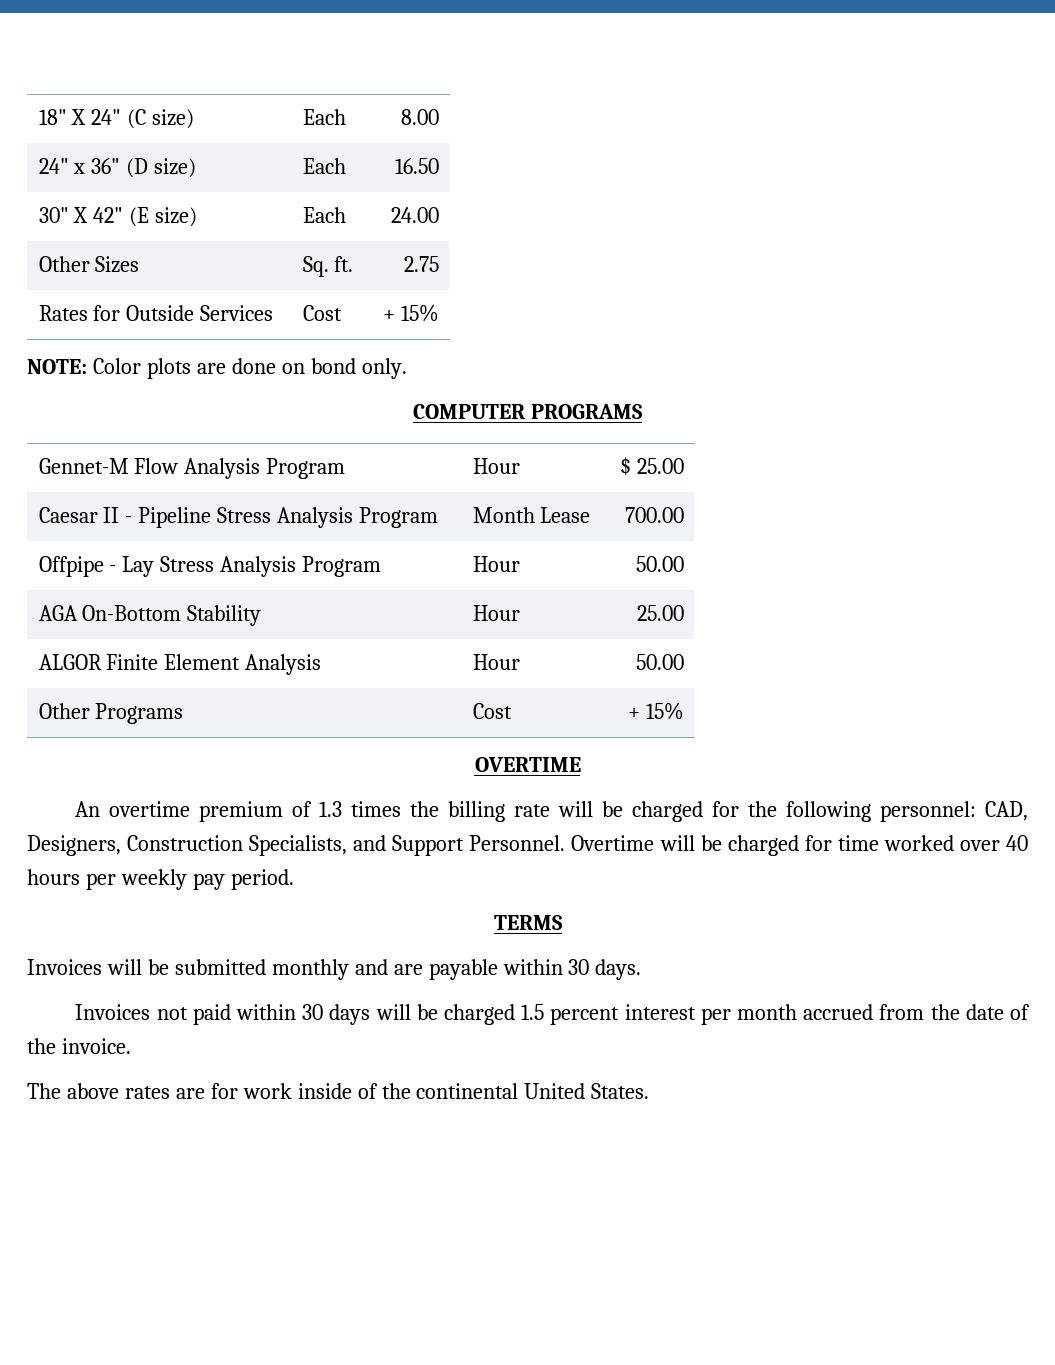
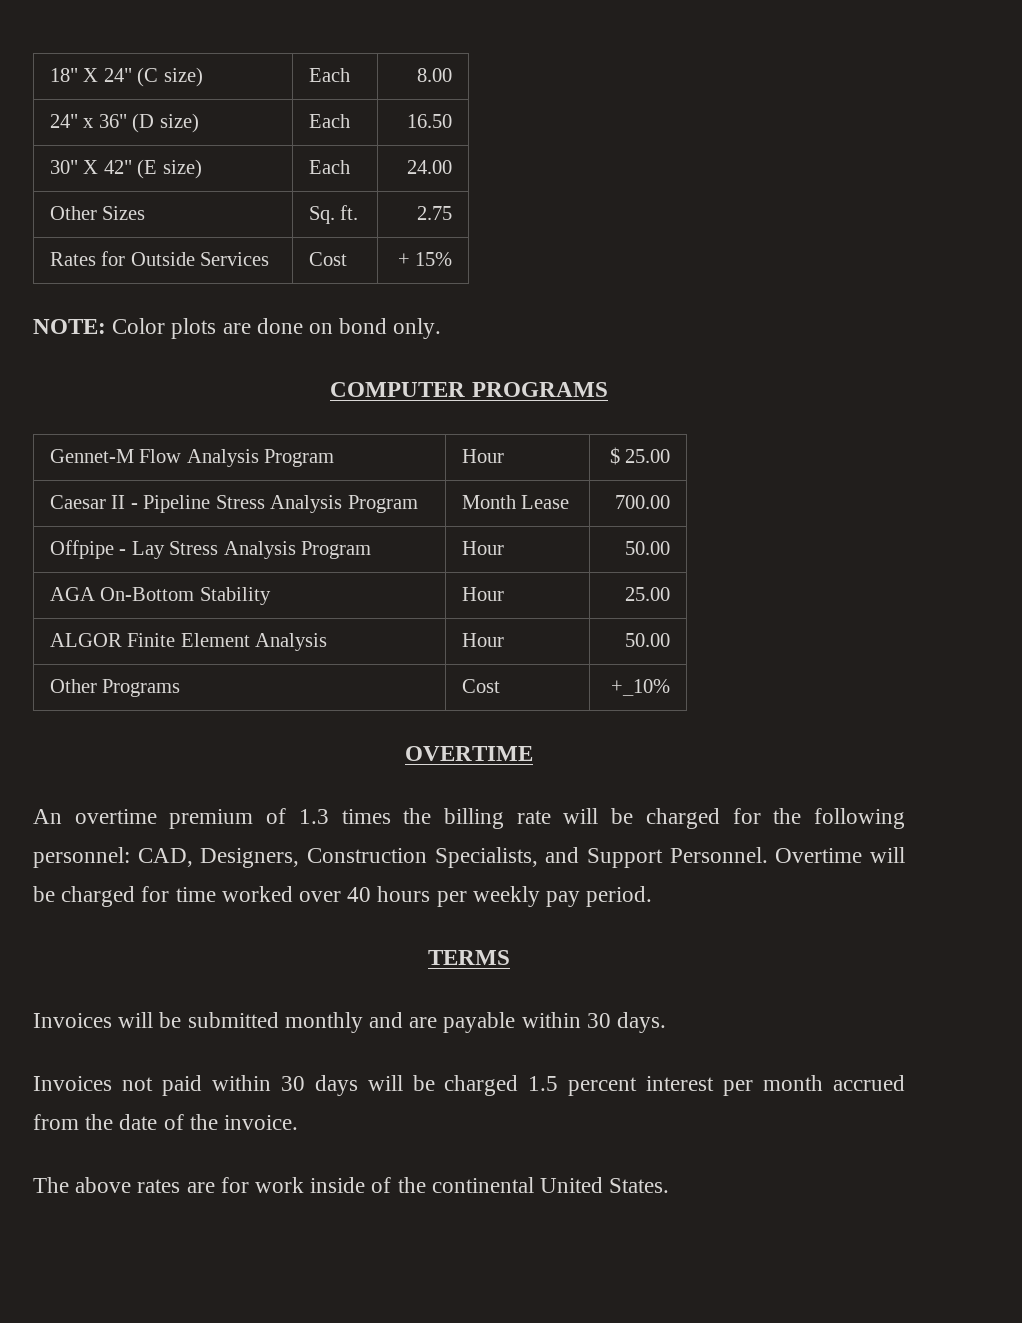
- Other Programs | Cost | + 15%
+ Other Programs | Cost | +_10%

